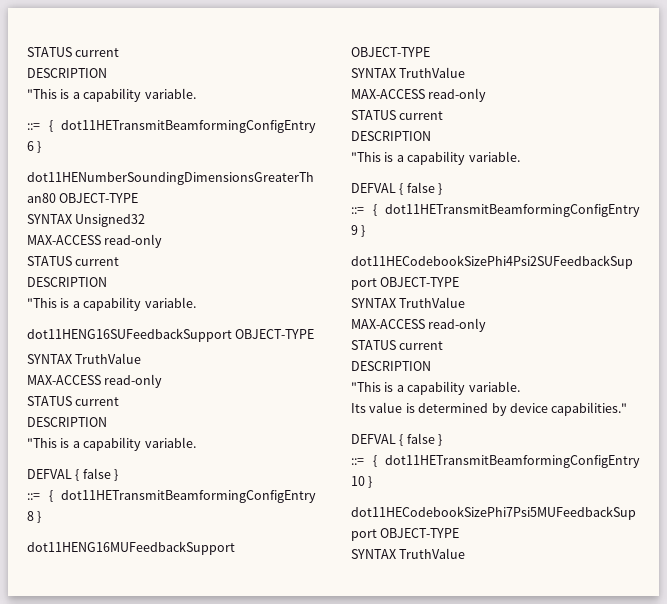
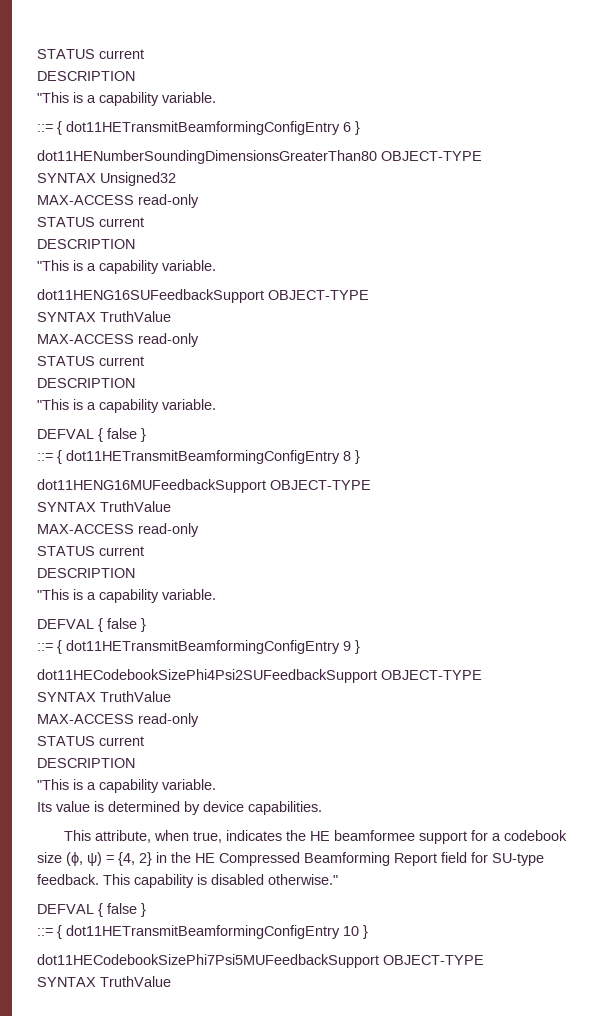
- Its value is determined by device capabilities."
+ Its value is determined by device capabilities.
+ This attribute, when true, indicates the HE beamformee support for a codebook size (ϕ, ψ) = {4, 2} in the HE Compressed Beamforming Report field for SU-type feedback. This capability is disabled otherwise."

